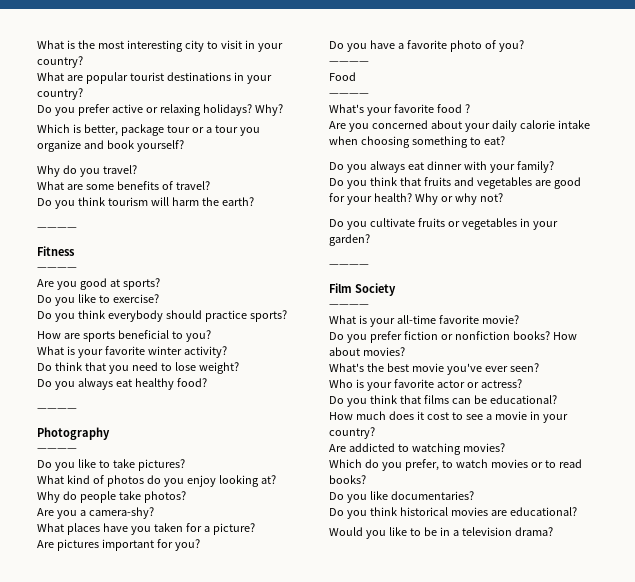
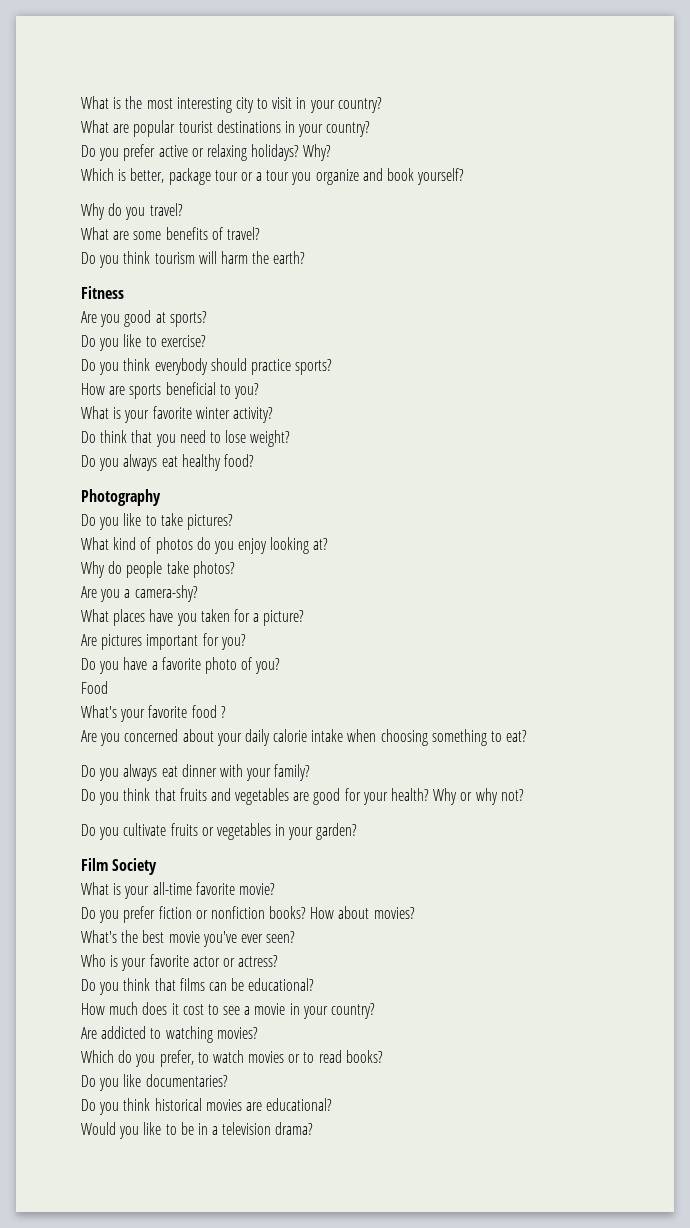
  Do you think tourism will harm the earth?
- ————
  Fitness
- ————
  Do you always eat healthy food?
- ————
  Photography
- ————
  Do you have a favorite photo of you?
- ————
  Food
- ————
  Do you cultivate fruits or vegetables in your garden?
- ————
  Film Society
- ————

